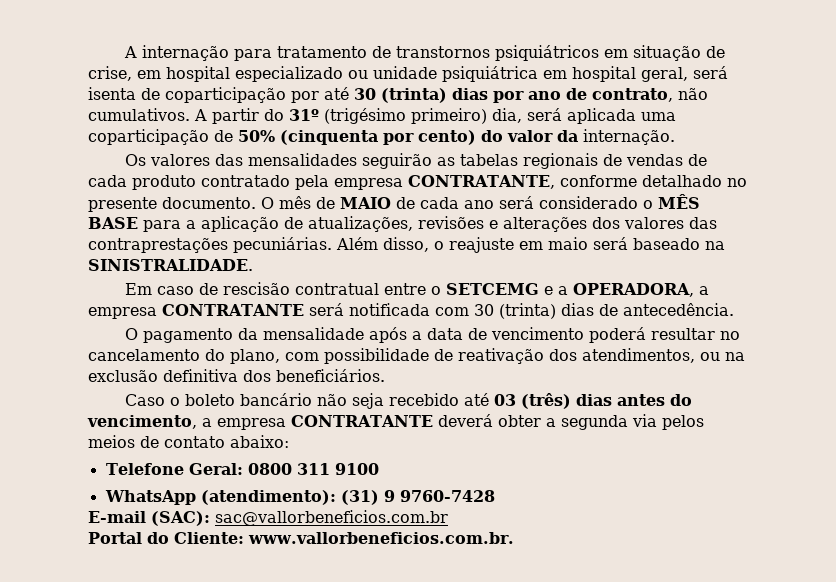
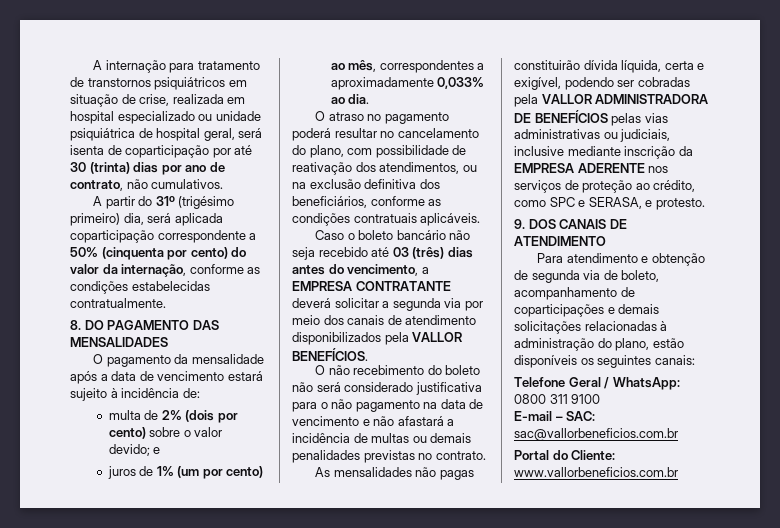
- A internação para tratamento de transtornos psiquiátricos em situação de crise, em hospital especializado ou unidade psiquiátrica em hospital geral, será isenta de coparticipação por até 30 (trinta) dias por ano de contrato, não cumulativos. A partir do 31º (trigésimo primeiro) dia, será aplicada uma coparticipação de 50% (cinquenta por cento) do valor da internação.
- Os valores das mensalidades seguirão as tabelas regionais de vendas de cada produto contratado pela empresa CONTRATANTE, conforme detalhado no presente documento. O mês de MAIO de cada ano será considerado o MÊS BASE para a aplicação de atualizações, revisões e alterações dos valores das contraprestações pecuniárias. Além disso, o reajuste em maio será baseado na SINISTRALIDADE.
- Em caso de rescisão contratual entre o SETCEMG e a OPERADORA, a empresa CONTRATANTE será notificada com 30 (trinta) dias de antecedência.
+ A internação para tratamento de transtornos psiquiátricos em situação de crise, realizada em hospital especializado ou unidade psiquiátrica de hospital geral, será isenta de coparticipação por até 30 (trinta) dias por ano de contrato, não cumulativos.
+ A partir do 31º (trigésimo primeiro) dia, será aplicada coparticipação correspondente a 50% (cinquenta por cento) do valor da internação, conforme as condições estabelecidas contratualmente.
+ 8. DO PAGAMENTO DAS MENSALIDADES
- O pagamento da mensalidade após a data de vencimento poderá resultar no cancelamento do plano, com possibilidade de reativação dos atendimentos, ou na exclusão definitiva dos beneficiários.
+ O pagamento da mensalidade após a data de vencimento estará sujeito à incidência de:
+ multa de 2% (dois por cento) sobre o valor devido; e
+ juros de 1% (um por cento) ao mês, correspondentes a aproximadamente 0,033% ao dia.
+ O atraso no pagamento poderá resultar no cancelamento do plano, com possibilidade de reativação dos atendimentos, ou na exclusão definitiva dos beneficiários, conforme as condições contratuais aplicáveis.
- Caso o boleto bancário não seja recebido até 03 (três) dias antes do vencimento, a empresa CONTRATANTE deverá obter a segunda via pelos meios de contato abaixo:
- Telefone Geral: 0800 311 9100
- WhatsApp (atendimento): (31) 9 9760-7428
+ Caso o boleto bancário não seja recebido até 03 (três) dias antes do vencimento, a EMPRESA CONTRATANTE deverá solicitar a segunda via por meio dos canais de atendimento disponibilizados pela VALLOR BENEFÍCIOS.
+ O não recebimento do boleto não será considerado justificativa para o não pagamento na data de vencimento e não afastará a incidência de multas ou demais penalidades previstas no contrato.
+ As mensalidades não pagas constituirão dívida líquida, certa e exigível, podendo ser cobradas pela VALLOR ADMINISTRADORA DE BENEFÍCIOS pelas vias administrativas ou judiciais, inclusive mediante inscrição da EMPRESA ADERENTE nos serviços de proteção ao crédito, como SPC e SERASA, e protesto.
+ 9. DOS CANAIS DE ATENDIMENTO
+ Para atendimento e obtenção de segunda via de boleto, acompanhamento de coparticipações e demais solicitações relacionadas à administração do plano, estão disponíveis os seguintes canais:
+ Telefone Geral / WhatsApp: 0800 311 9100
- E-mail (SAC): sac@vallorbeneficios.com.br
+ E-mail – SAC: sac@vallorbeneficios.com.br
- Portal do Cliente: www.vallorbeneficios.com.br.
+ Portal do Cliente: www.vallorbeneficios.com.br

